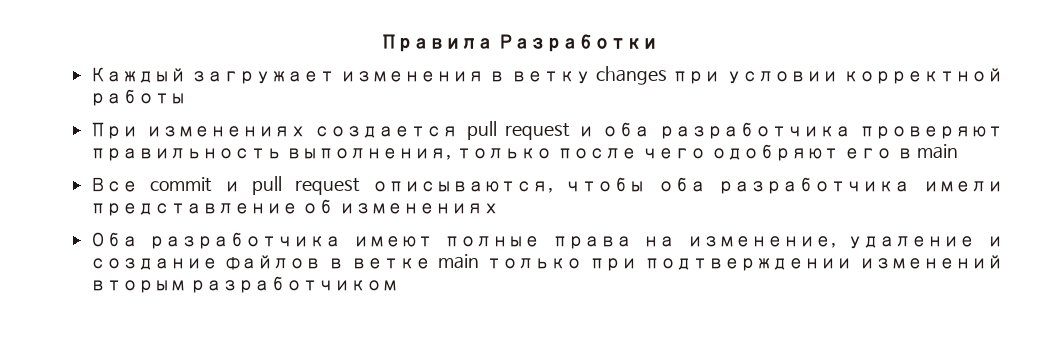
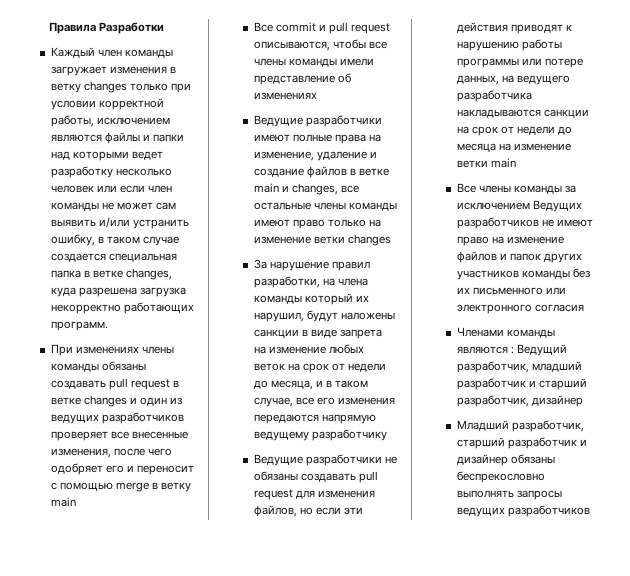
- Каждый загружает изменения в ветку changes при условии корректной работы
- При изменениях создается pull request и оба разработчика проверяют правильность выполнения, только после чего одобряют его в main
+ Каждый член команды загружает изменения в ветку changes только при условии корректной работы, исключением являются файлы и папки над которыми ведет разработку несколько человек или если член команды не может сам выявить и/или устранить ошибку, в таком случае создается специальная папка в ветке changes, куда разрешена загрузка некорректно работающих программ.
+ При изменениях члены команды обязаны создавать pull request в ветке changes и один из ведущих разработчиков проверяет все внесенные изменения, после чего одобряет его и переносит с помощью merge в ветку main
- Все commit и pull request описываются, чтобы оба разработчика имели представление об изменениях
+ Все commit и pull request описываются, чтобы все члены команды имели представление об изменениях
- Оба разработчика имеют полные права на изменение, удаление и создание файлов в ветке main только при подтверждении изменений вторым разработчиком
+ Ведущие разработчики имеют полные права на изменение, удаление и создание файлов в ветке main и changes, все остальные члены команды имеют право только на изменение ветки changes
+ За нарушение правил разработки, на члена команды который их нарушил, будут наложены санкции в виде запрета на изменение любых веток на срок от недели до месяца, и в таком случае, все его изменения передаются напрямую ведущему разработчику
+ Ведущие разработчики не обязаны создавать pull request для изменения файлов, но если эти действия приводят к нарушению работы программы или потере данных, на ведущего разработчика накладываются санкции на срок от недели до месяца на изменение ветки main
+ Все члены команды за исключением Ведущих разработчиков не имеют право на изменение файлов и папок других участников команды без их письменного или электронного согласия
+ Членами команды являются : Ведущий разработчик, младший разработчик и старший разработчик, дизайнер
+ Младший разработчик, старший разработчик и дизайнер обязаны беспрекословно выполнять запросы ведущих разработчиков

